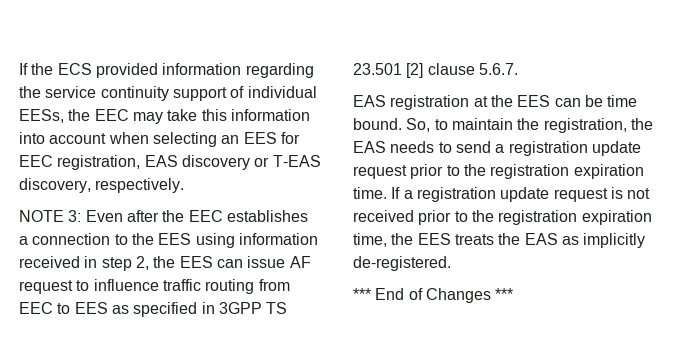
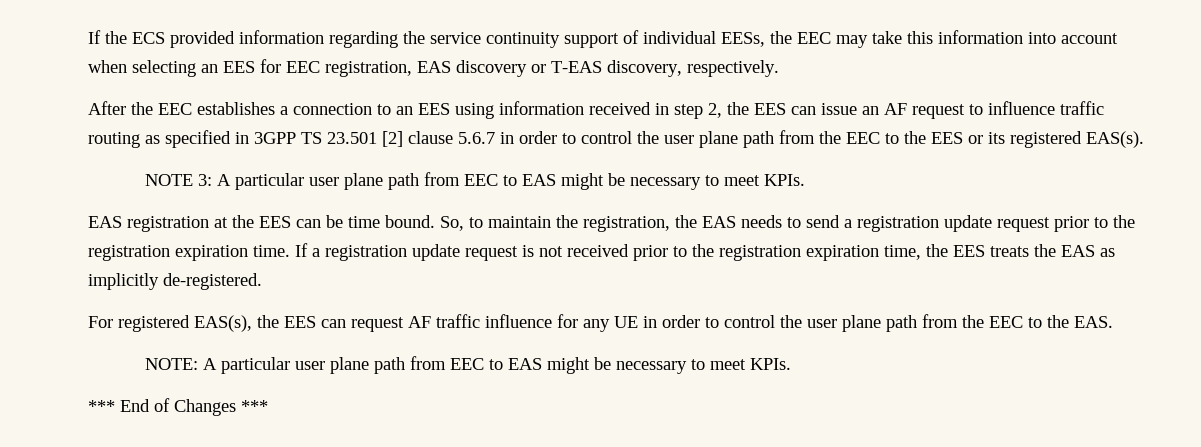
- NOTE 3: Even after the EEC establishes a connection to the EES using information received in step 2, the EES can issue AF request to influence traffic routing from EEC to EES as specified in 3GPP TS 23.501 [2] clause 5.6.7.
+ After the EEC establishes a connection to an EES using information received in step 2, the EES can issue an AF request to influence traffic routing as specified in 3GPP TS 23.501 [2] clause 5.6.7 in order to control the user plane path from the EEC to the EES or its registered EAS(s).
+ NOTE 3: A particular user plane path from EEC to EAS might be necessary to meet KPIs.
+ For registered EAS(s), the EES can request AF traffic influence for any UE in order to control the user plane path from the EEC to the EAS.
+ NOTE: A particular user plane path from EEC to EAS might be necessary to meet KPIs.

